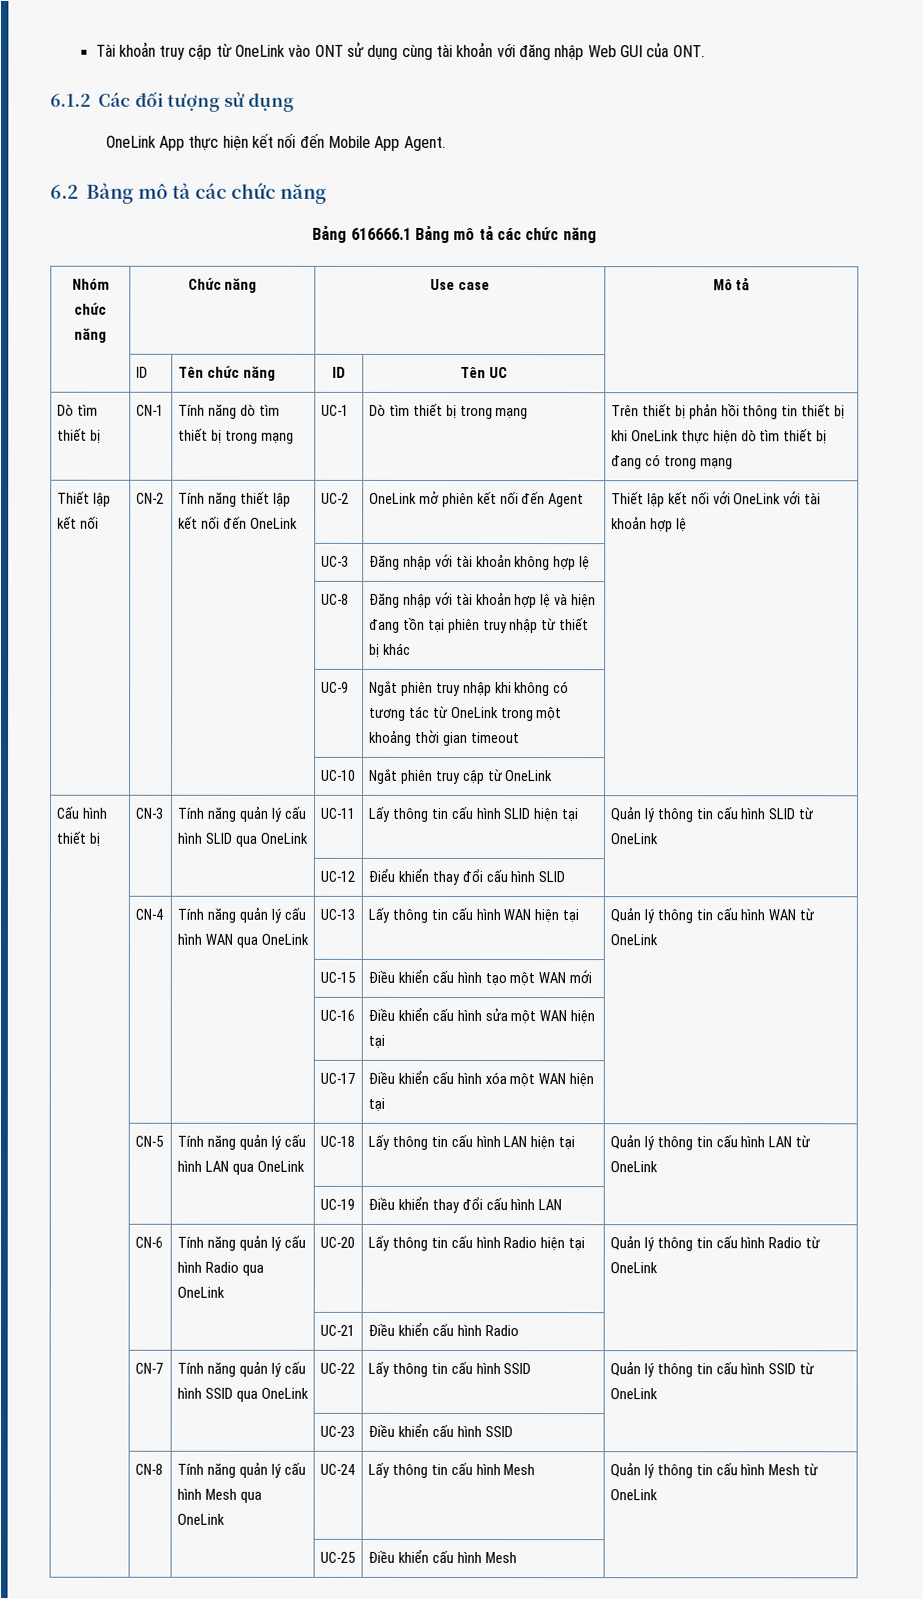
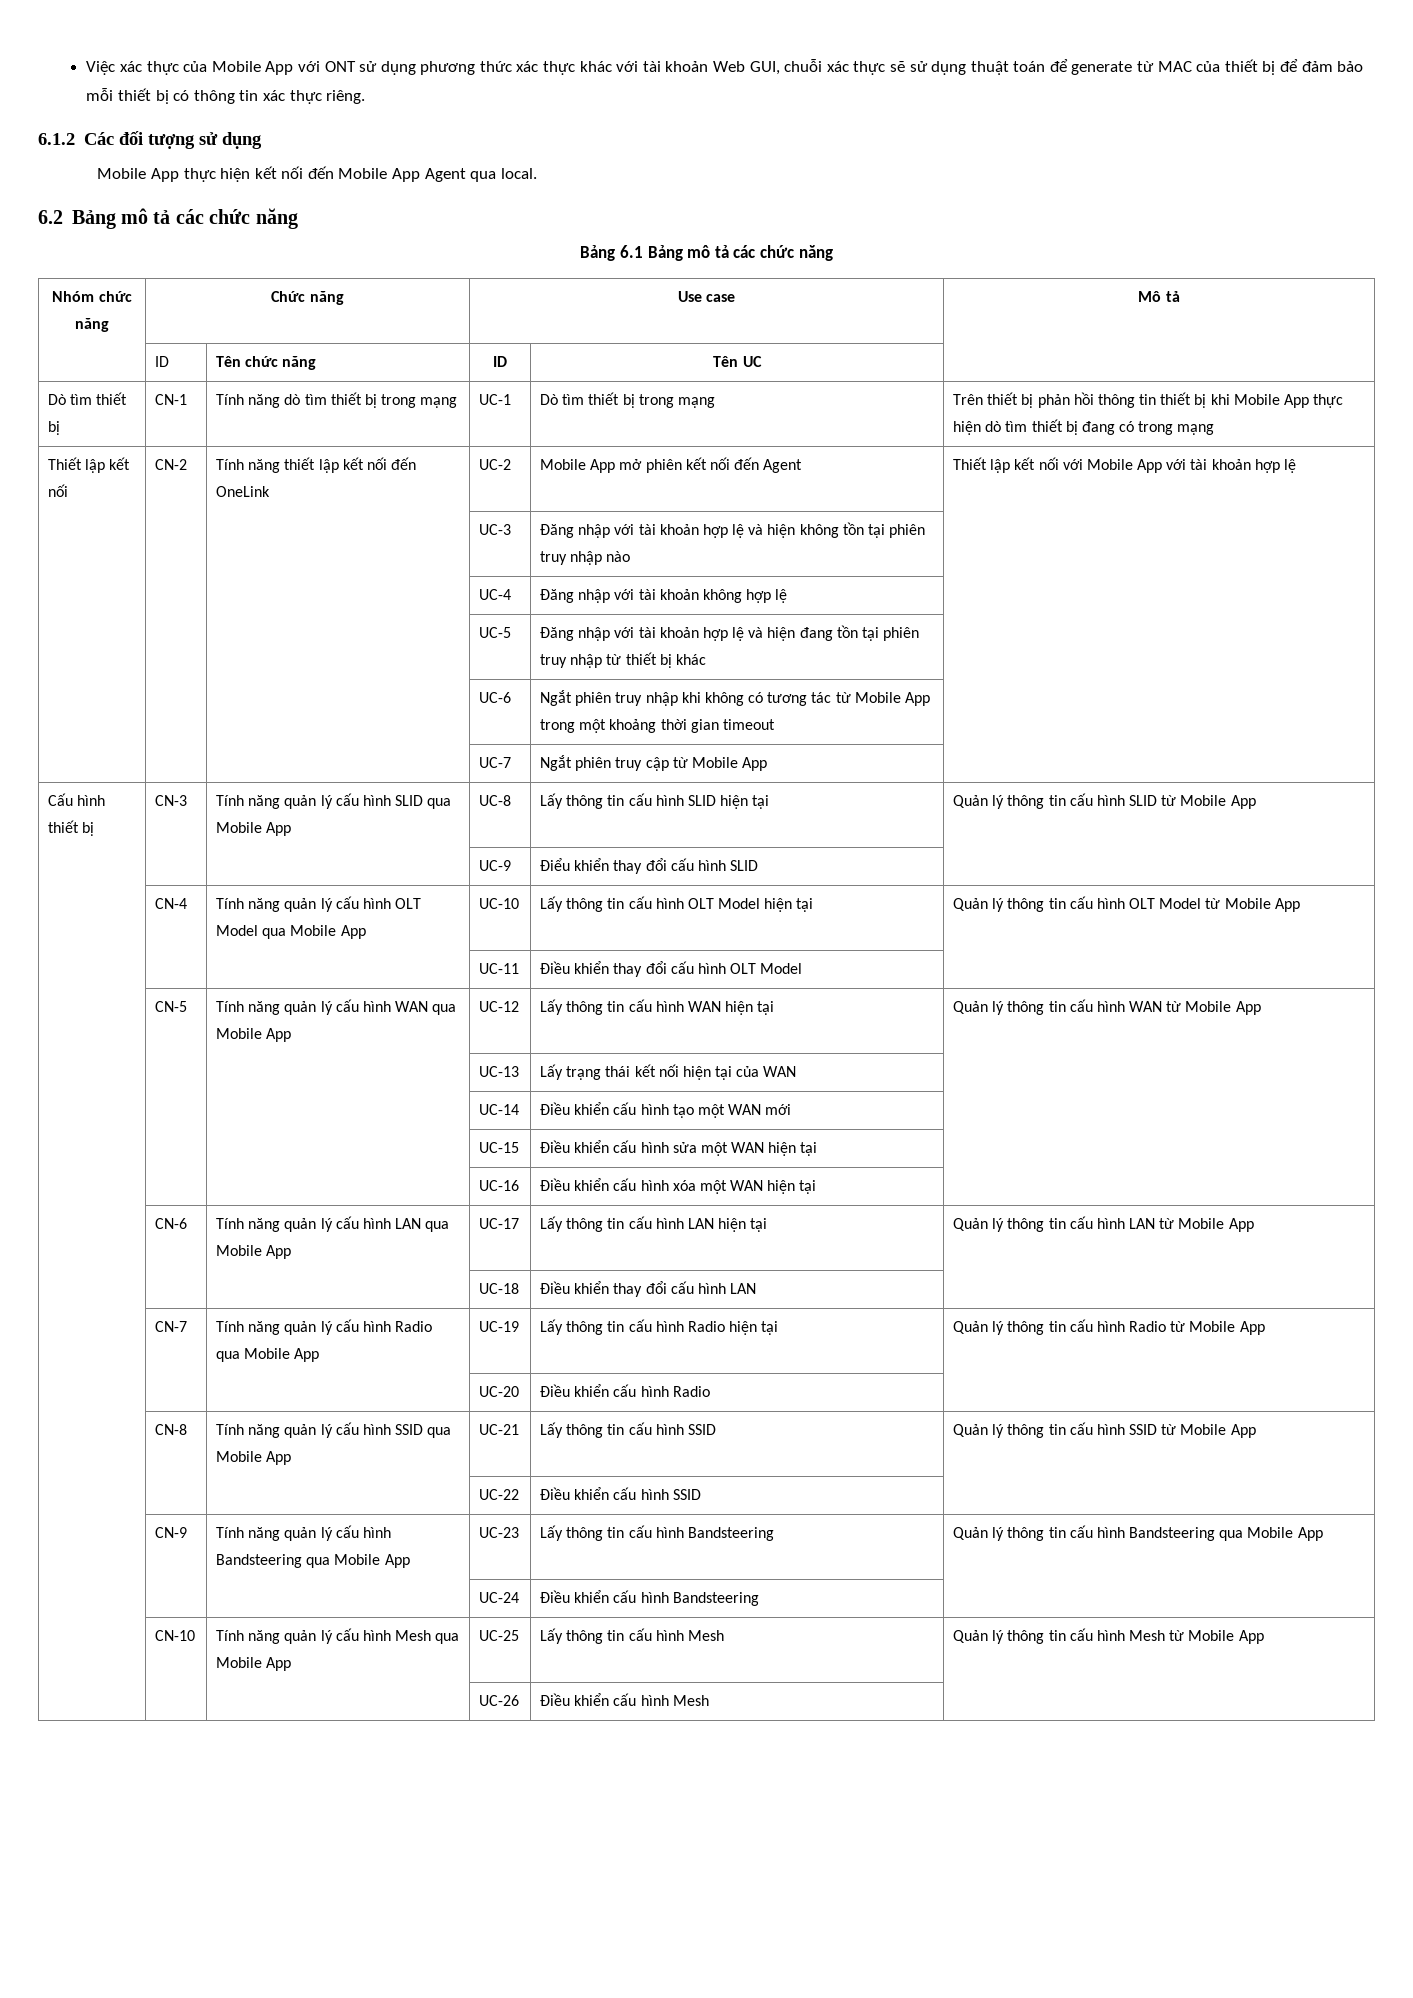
- Tài khoản truy cập từ OneLink vào ONT sử dụng cùng tài khoản với đăng nhập Web GUI của ONT.
+ Việc xác thực của Mobile App với ONT sử dụng phương thức xác thực khác với tài khoản Web GUI, chuỗi xác thực sẽ sử dụng thuật toán để generate từ MAC của thiết bị để đảm bảo mỗi thiết bị có thông tin xác thực riêng.
- OneLink App thực hiện kết nối đến Mobile App Agent.
+ Mobile App thực hiện kết nối đến Mobile App Agent qua local.
- Bảng 616666.1 Bảng mô tả các chức năng
+ Bảng 6.1 Bảng mô tả các chức năng
- Trên thiết bị phản hồi thông tin thiết bị khi OneLink thực hiện dò tìm thiết bị đang có trong mạng
+ Trên thiết bị phản hồi thông tin thiết bị khi Mobile App thực hiện dò tìm thiết bị đang có trong mạng
- Thiết lập kết nối | CN-2 | Tính năng thiết lập kết nối đến OneLink | UC-2 | OneLink mở phiên kết nối đến Agent | Thiết lập kết nối với OneLink với tài khoản hợp lệ
+ Thiết lập kết nối | CN-2 | Tính năng thiết lập kết nối đến OneLink | UC-2 | Mobile App mở phiên kết nối đến Agent | Thiết lập kết nối với Mobile App với tài khoản hợp lệ
- | | | UC-3 | Đăng nhập với tài khoản không hợp lệ |
+ | | | UC-3 | Đăng nhập với tài khoản hợp lệ và hiện không tồn tại phiên truy nhập nào |
+ | | | UC-4 | Đăng nhập với tài khoản không hợp lệ |
- | | | UC-8 | Đăng nhập với tài khoản hợp lệ và hiện đang tồn tại phiên truy nhập từ thiết bị khác |
+ | | | UC-5 | Đăng nhập với tài khoản hợp lệ và hiện đang tồn tại phiên truy nhập từ thiết bị khác |
- | | | UC-9 | Ngắt phiên truy nhập khi không có tương tác từ OneLink trong một khoảng thời gian timeout |
+ | | | UC-6 | Ngắt phiên truy nhập khi không có tương tác từ Mobile App trong một khoảng thời gian timeout |
- | | | UC-10 | Ngắt phiên truy cập từ OneLink |
+ | | | UC-7 | Ngắt phiên truy cập từ Mobile App |
- Cấu hình thiết bị | CN-3 | Tính năng quản lý cấu hình SLID qua OneLink | UC-11 | Lấy thông tin cấu hình SLID hiện tại | Quản lý thông tin cấu hình SLID từ OneLink
- | | | UC-12 | Điểu khiển thay đổi cấu hình SLID |
+ Cấu hình thiết bị | CN-3 | Tính năng quản lý cấu hình SLID qua Mobile App | UC-8 | Lấy thông tin cấu hình SLID hiện tại | Quản lý thông tin cấu hình SLID từ Mobile App
+ | | | UC-9 | Điểu khiển thay đổi cấu hình SLID |
- | CN-4 | Tính năng quản lý cấu hình WAN qua OneLink | UC-13 | Lấy thông tin cấu hình WAN hiện tại | Quản lý thông tin cấu hình WAN từ OneLink
- | | | UC-15 | Điều khiển cấu hình tạo một WAN mới |
+ | CN-4 | Tính năng quản lý cấu hình OLT Model qua Mobile App | UC-10 | Lấy thông tin cấu hình OLT Model hiện tại | Quản lý thông tin cấu hình OLT Model từ Mobile App
+ | | | UC-11 | Điều khiển thay đổi cấu hình OLT Model |
+ | CN-5 | Tính năng quản lý cấu hình WAN qua Mobile App | UC-12 | Lấy thông tin cấu hình WAN hiện tại | Quản lý thông tin cấu hình WAN từ Mobile App
+ | | | UC-13 | Lấy trạng thái kết nối hiện tại của WAN |
+ | | | UC-14 | Điều khiển cấu hình tạo một WAN mới |
- | | | UC-16 | Điều khiển cấu hình sửa một WAN hiện tại |
+ | | | UC-15 | Điều khiển cấu hình sửa một WAN hiện tại |
- | | | UC-17 | Điều khiển cấu hình xóa một WAN hiện tại |
+ | | | UC-16 | Điều khiển cấu hình xóa một WAN hiện tại |
- | CN-5 | Tính năng quản lý cấu hình LAN qua OneLink | UC-18 | Lấy thông tin cấu hình LAN hiện tại | Quản lý thông tin cấu hình LAN từ OneLink
- | | | UC-19 | Điều khiển thay đổi cấu hình LAN |
+ | CN-6 | Tính năng quản lý cấu hình LAN qua Mobile App | UC-17 | Lấy thông tin cấu hình LAN hiện tại | Quản lý thông tin cấu hình LAN từ Mobile App
+ | | | UC-18 | Điều khiển thay đổi cấu hình LAN |
- | CN-6 | Tính năng quản lý cấu hình Radio qua OneLink | UC-20 | Lấy thông tin cấu hình Radio hiện tại | Quản lý thông tin cấu hình Radio từ OneLink
- | | | UC-21 | Điều khiển cấu hình Radio |
+ | CN-7 | Tính năng quản lý cấu hình Radio qua Mobile App | UC-19 | Lấy thông tin cấu hình Radio hiện tại | Quản lý thông tin cấu hình Radio từ Mobile App
+ | | | UC-20 | Điều khiển cấu hình Radio |
- | CN-7 | Tính năng quản lý cấu hình SSID qua OneLink | UC-22 | Lấy thông tin cấu hình SSID | Quản lý thông tin cấu hình SSID từ OneLink
- | | | UC-23 | Điều khiển cấu hình SSID |
+ | CN-8 | Tính năng quản lý cấu hình SSID qua Mobile App | UC-21 | Lấy thông tin cấu hình SSID | Quản lý thông tin cấu hình SSID từ Mobile App
+ | | | UC-22 | Điều khiển cấu hình SSID |
- | CN-8 | Tính năng quản lý cấu hình Mesh qua OneLink | UC-24 | Lấy thông tin cấu hình Mesh | Quản lý thông tin cấu hình Mesh từ OneLink
- | | | UC-25 | Điều khiển cấu hình Mesh |
+ | CN-9 | Tính năng quản lý cấu hình Bandsteering qua Mobile App | UC-23 | Lấy thông tin cấu hình Bandsteering | Quản lý thông tin cấu hình Bandsteering qua Mobile App
+ | | | UC-24 | Điều khiển cấu hình Bandsteering |
+ | CN-10 | Tính năng quản lý cấu hình Mesh qua Mobile App | UC-25 | Lấy thông tin cấu hình Mesh | Quản lý thông tin cấu hình Mesh từ Mobile App
+ | | | UC-26 | Điều khiển cấu hình Mesh |

